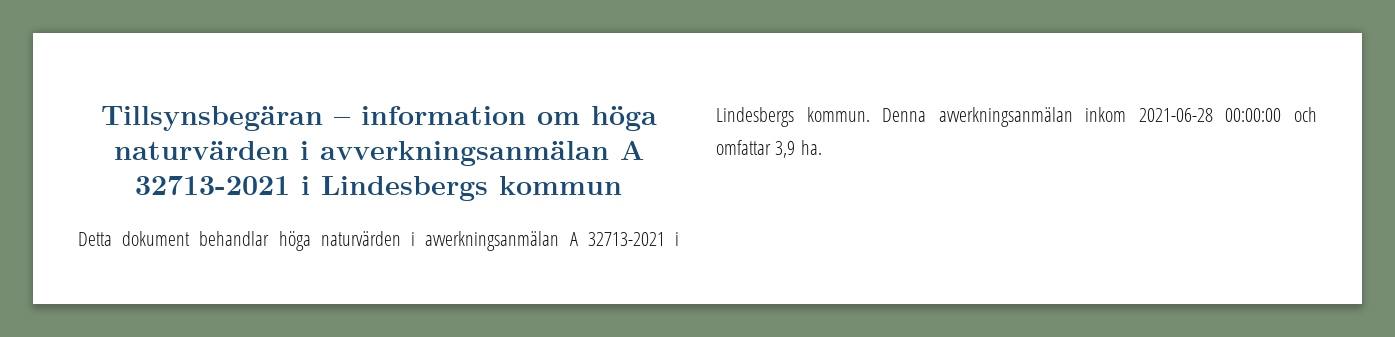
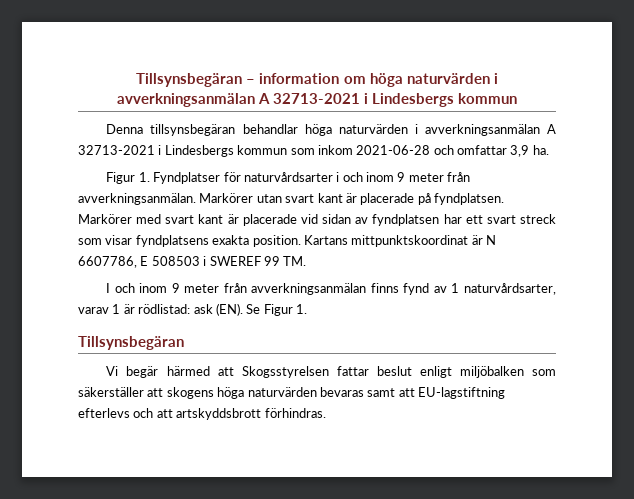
- Detta dokument behandlar höga naturvärden i avverkningsanmälan A 32713-2021 i Lindesbergs kommun. Denna avverkningsanmälan inkom 2021-06-28 00:00:00 och omfattar 3,9 ha.
+ Denna tillsynsbegäran behandlar höga naturvärden i avverkningsanmälan A 32713-2021 i Lindesbergs kommun som inkom 2021-06-28 och omfattar 3,9 ha.
+ Figur 1. Fyndplatser för naturvårdsarter i och inom 9 meter från avverkningsanmälan. Markörer utan svart kant är placerade på fyndplatsen. Markörer med svart kant är placerade vid sidan av fyndplatsen har ett svart streck som visar fyndplatsens exakta position. Kartans mittpunktskoordinat är N 6607786, E 508503 i SWEREF 99 TM.
+ I och inom 9 meter från avverkningsanmälan finns fynd av 1 naturvårdsarter, varav 1 är rödlistad: ask (EN). Se Figur 1.
+ Tillsynsbegäran
+ Vi begär härmed att Skogsstyrelsen fattar beslut enligt miljöbalken som säkerställer att skogens höga naturvärden bevaras samt att EU-lagstiftning efterlevs och att artskyddsbrott förhindras.

